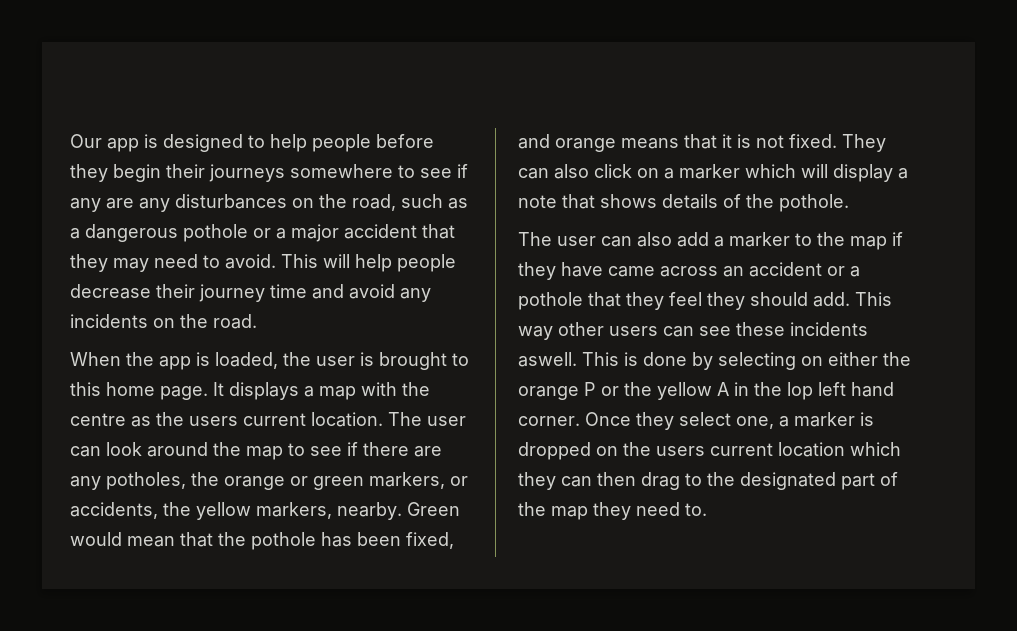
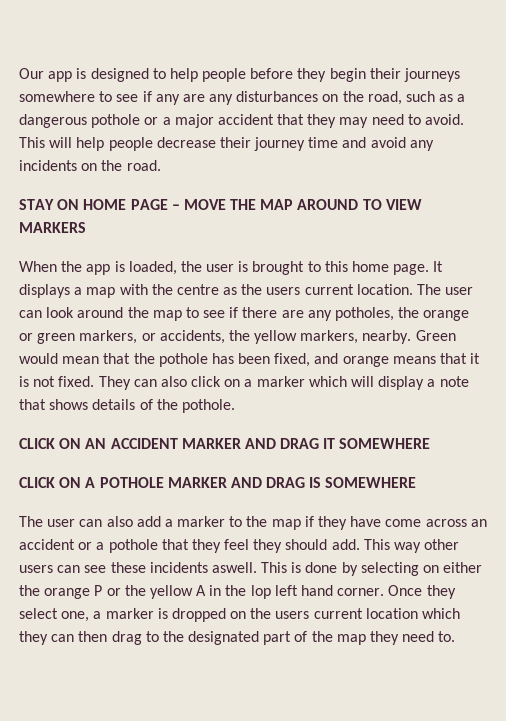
+ STAY ON HOME PAGE – MOVE THE MAP AROUND TO VIEW MARKERS
+ CLICK ON AN ACCIDENT MARKER AND DRAG IT SOMEWHERE
+ CLICK ON A POTHOLE MARKER AND DRAG IS SOMEWHERE
- The user can also add a marker to the map if they have came across an accident or a pothole that they feel they should add.
+ The user can also add a marker to the map if they have come across an accident or a pothole that they feel they should add.

